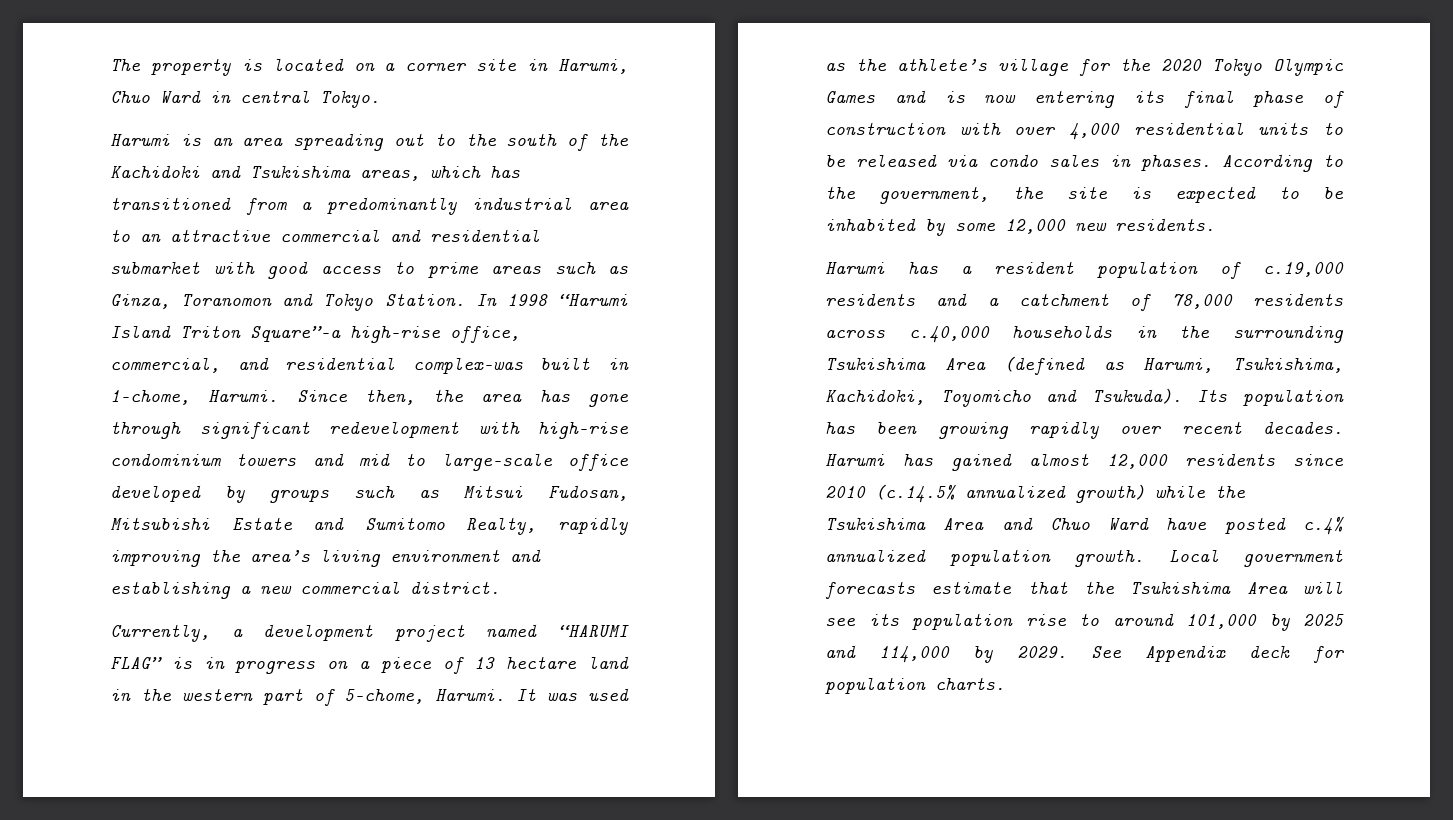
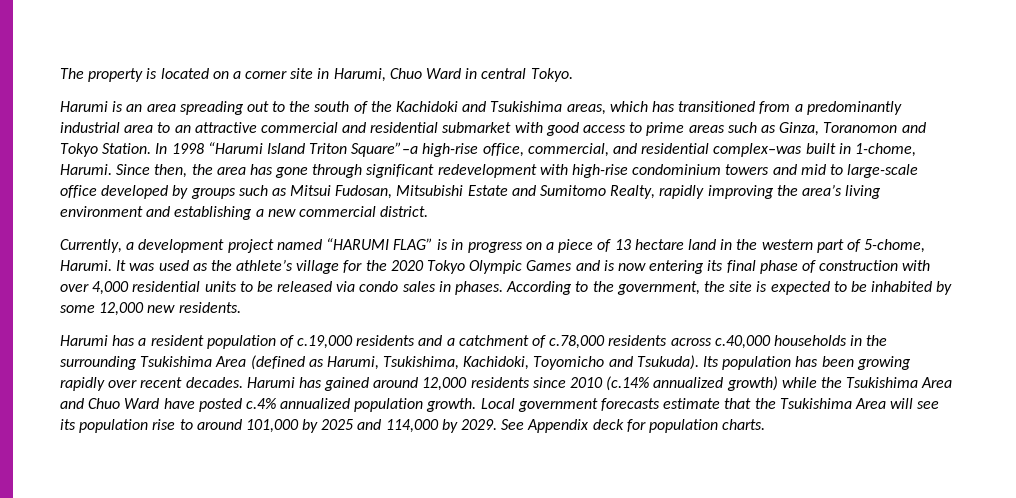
- Harumi has a resident population of c.19,000 residents and a catchment of 78,000 residents across c.40,000 households in the surrounding Tsukishima Area (defined as Harumi, Tsukishima, Kachidoki, Toyomicho and Tsukuda).
+ Harumi has a resident population of c.19,000 residents and a catchment of c.78,000 residents across c.40,000 households in the surrounding Tsukishima Area (defined as Harumi, Tsukishima, Kachidoki, Toyomicho and Tsukuda).
- Harumi has gained almost 12,000 residents since 2010 (c.14.5% annualized growth) while the Tsukishima Area and Chuo Ward have posted c.4% annualized population growth.
+ Harumi has gained around 12,000 residents since 2010 (c.14% annualized growth) while the Tsukishima Area and Chuo Ward have posted c.4% annualized population growth.

